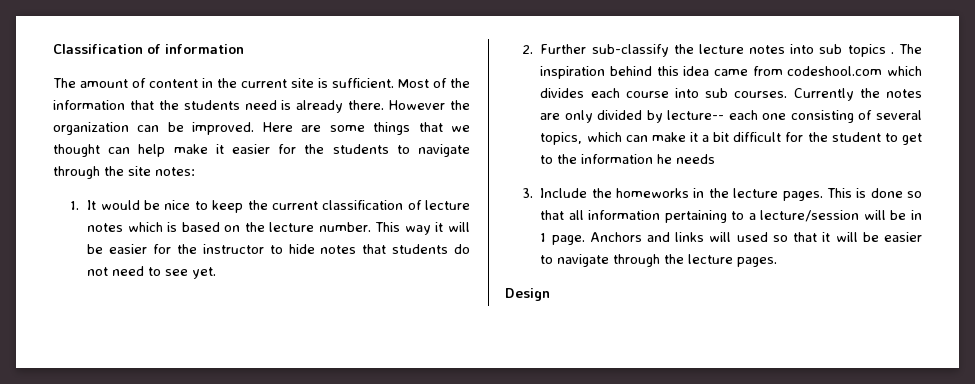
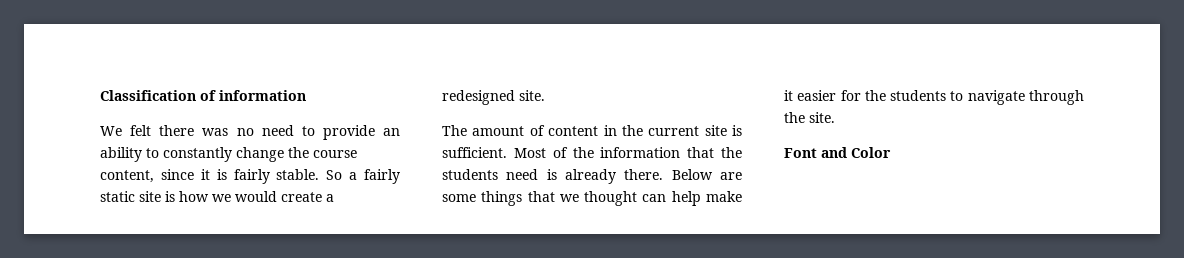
+ We felt there was no need to provide an ability to constantly change the course content, since it is fairly stable. So a fairly static site is how we would create a redesigned site.
- However the organization can be improved. Here are some things that we thought can help make it easier for the students to navigate through the site notes:
- 1. It would be nice to keep the current classification of lecture notes which is based on the lecture number. This way it will be easier for the instructor to hide notes that students do not need to see yet.
- 2. Further sub-classify the lecture notes into sub topics . The inspiration behind this idea came from codeshool.com which divides each course into sub courses. Currently the notes are only divided by lecture-- each one consisting of several topics, which can make it a bit difficult for the student to get to the information he needs
- 3. Include the homeworks in the lecture pages. This is done so that all information pertaining to a lecture/session will be in 1 page. Anchors and links will used so that it will be easier to navigate through the lecture pages.
- Design
+ Below are some things that we thought can help make it easier for the students to navigate through the site.
+ Font and Color

